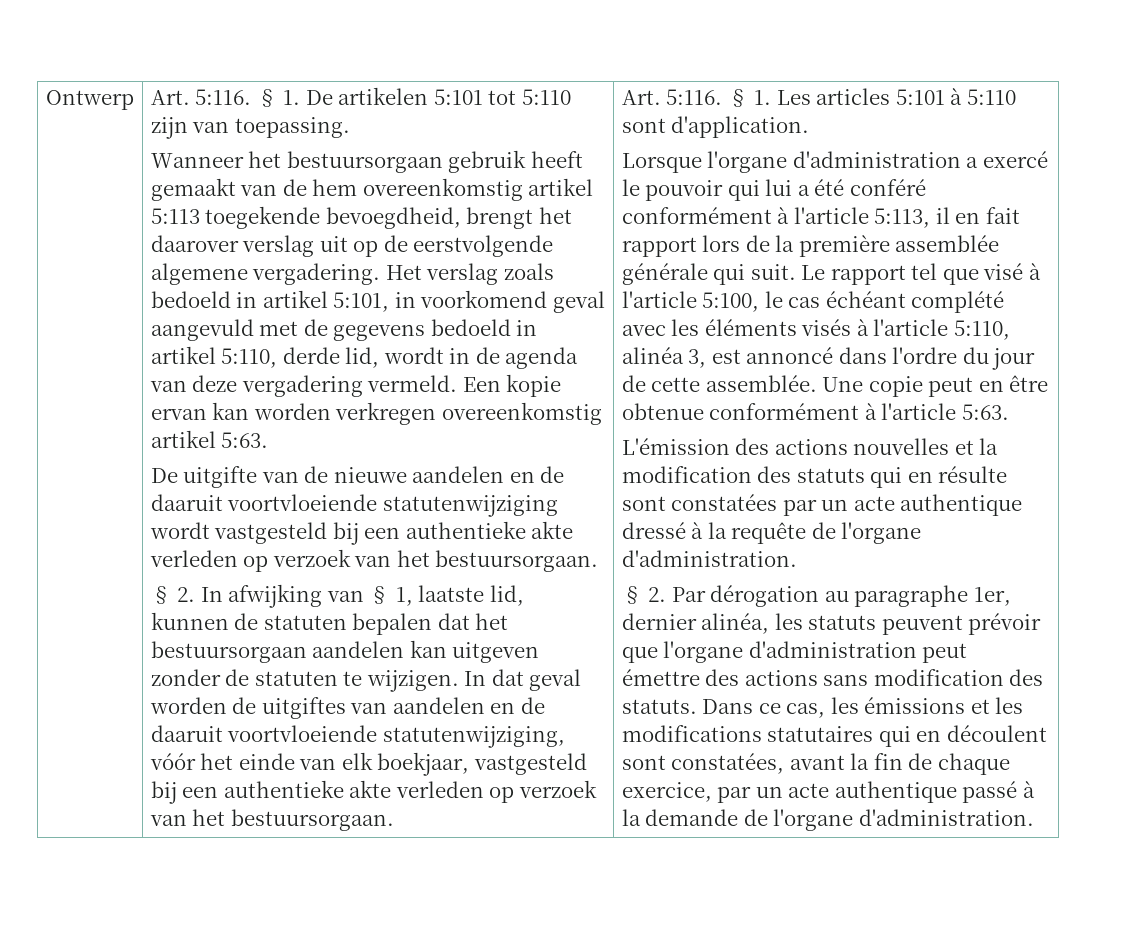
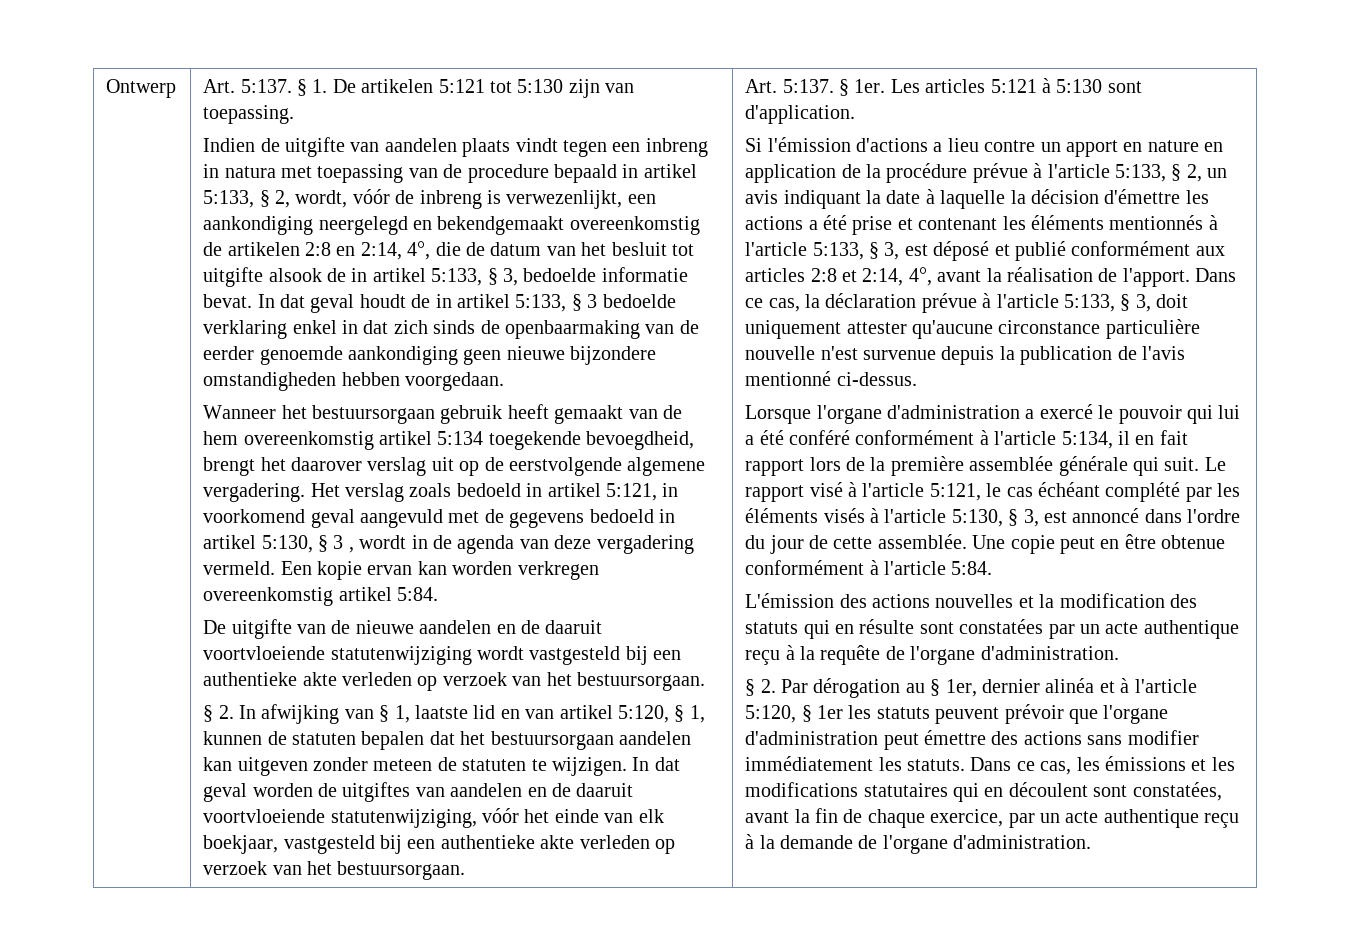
- Ontwerp | Art. 5:116.
+ Ontwerp | Art. 5:137.
- § 1. De artikelen 5:101 tot 5:110 zijn van toepassing.
+ § 1. De artikelen 5:121 tot 5:130 zijn van toepassing.
+ Indien de uitgifte van aandelen plaats vindt tegen een inbreng in natura met toepassing van de procedure bepaald in artikel 5:133, § 2, wordt, vóór de inbreng is verwezenlijkt, een aankondiging neergelegd en bekendgemaakt overeenkomstig de artikelen 2:8 en 2:14, 4°, die de datum van het besluit tot uitgifte alsook de in artikel 5:133, § 3, bedoelde informatie bevat. In dat geval houdt de in artikel 5:133, § 3 bedoelde verklaring enkel in dat zich sinds de openbaarmaking van de eerder genoemde aankondiging geen nieuwe bijzondere omstandigheden hebben voorgedaan.
- Wanneer het bestuursorgaan gebruik heeft gemaakt van de hem overeenkomstig artikel 5:113 toegekende bevoegdheid, brengt het daarover verslag uit op de eerstvolgende algemene vergadering.
+ Wanneer het bestuursorgaan gebruik heeft gemaakt van de hem overeenkomstig artikel 5:134 toegekende bevoegdheid, brengt het daarover verslag uit op de eerstvolgende algemene vergadering.
- Het verslag zoals bedoeld in artikel 5:101, in voorkomend geval aangevuld met de gegevens bedoeld in artikel 5:110, derde lid, wordt in de agenda van deze vergadering vermeld.
+ Het verslag zoals bedoeld in artikel 5:121, in voorkomend geval aangevuld met de gegevens bedoeld in artikel 5:130, § 3 , wordt in de agenda van deze vergadering vermeld.
- Een kopie ervan kan worden verkregen overeenkomstig artikel 5:63.
+ Een kopie ervan kan worden verkregen overeenkomstig artikel 5:84.
- § 2. In afwijking van § 1, laatste lid, kunnen de statuten bepalen dat het bestuursorgaan aandelen kan uitgeven zonder de statuten te wijzigen.
+ § 2. In afwijking van § 1, laatste lid en van artikel 5:120, § 1, kunnen de statuten bepalen dat het bestuursorgaan aandelen kan uitgeven zonder meteen de statuten te wijzigen.
- Art. 5:116. § 1. Les articles 5:101 à 5:110 sont d'application.
+ Art. 5:137. § 1er. Les articles 5:121 à 5:130 sont d'application.
+ Si l'émission d'actions a lieu contre un apport en nature en application de la procédure prévue à l'article 5:133, § 2, un avis indiquant la date à laquelle la décision d'émettre les actions a été prise et contenant les éléments mentionnés à l'article 5:133, § 3, est déposé et publié conformément aux articles 2:8 et 2:14, 4°, avant la réalisation de l'apport. Dans ce cas, la déclaration prévue à l'article 5:133, § 3, doit uniquement attester qu'aucune circonstance particulière nouvelle n'est survenue depuis la publication de l'avis mentionné ci-dessus.
- Lorsque l'organe d'administration a exercé le pouvoir qui lui a été conféré conformément à l'article 5:113, il en fait rapport lors de la première assemblée générale qui suit.
+ Lorsque l'organe d'administration a exercé le pouvoir qui lui a été conféré conformément à l'article 5:134, il en fait rapport lors de la première assemblée générale qui suit.
- Le rapport tel que visé à l'article 5:100, le cas échéant complété avec les éléments visés à l'article 5:110, alinéa 3, est annoncé dans l'ordre du jour de cette assemblée.
+ Le rapport visé à l'article 5:121, le cas échéant complété par les éléments visés à l'article 5:130, § 3, est annoncé dans l'ordre du jour de cette assemblée.
- Une copie peut en être obtenue conformément à l'article 5:63.
+ Une copie peut en être obtenue conformément à l'article 5:84.
- L'émission des actions nouvelles et la modification des statuts qui en résulte sont constatées par un acte authentique dressé à la requête de l'organe d'administration.
+ L'émission des actions nouvelles et la modification des statuts qui en résulte sont constatées par un acte authentique reçu à la requête de l'organe d'administration.
- § 2. Par dérogation au paragraphe 1er, dernier alinéa, les statuts peuvent prévoir que l'organe d'administration peut émettre des actions sans modification des statuts.
+ § 2. Par dérogation au § 1er, dernier alinéa et à l'article 5:120, § 1er les statuts peuvent prévoir que l'organe d'administration peut émettre des actions sans modifier immédiatement les statuts.
- Dans ce cas, les émissions et les modifications statutaires qui en découlent sont constatées, avant la fin de chaque exercice, par un acte authentique passé à la demande de l'organe d'administration.
+ Dans ce cas, les émissions et les modifications statutaires qui en découlent sont constatées, avant la fin de chaque exercice, par un acte authentique reçu à la demande de l'organe d'administration.

